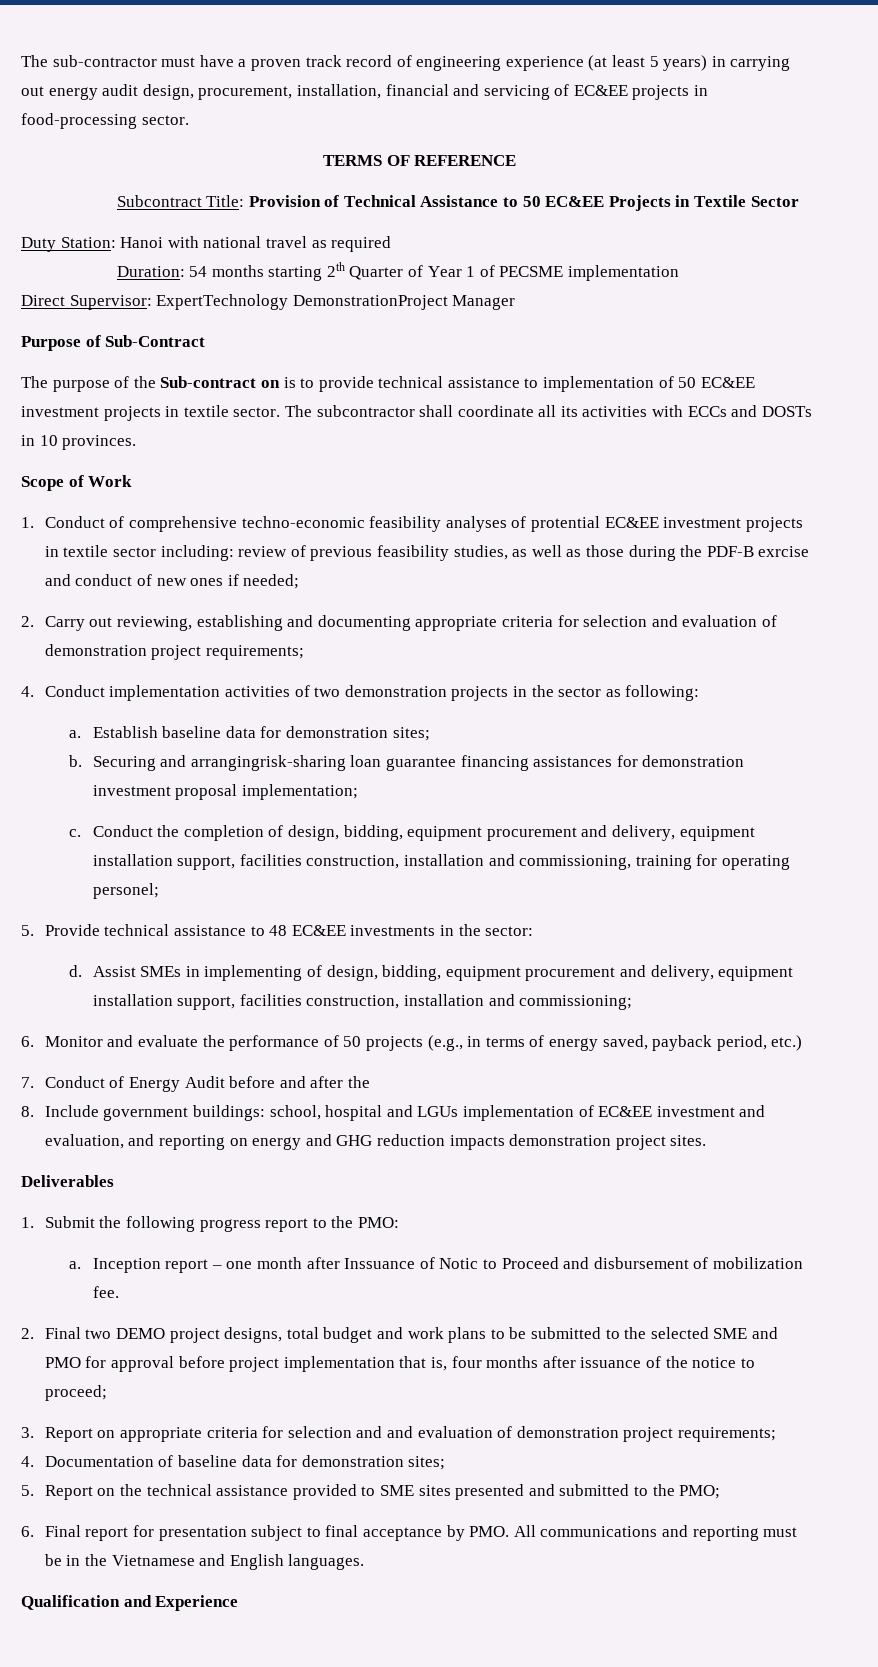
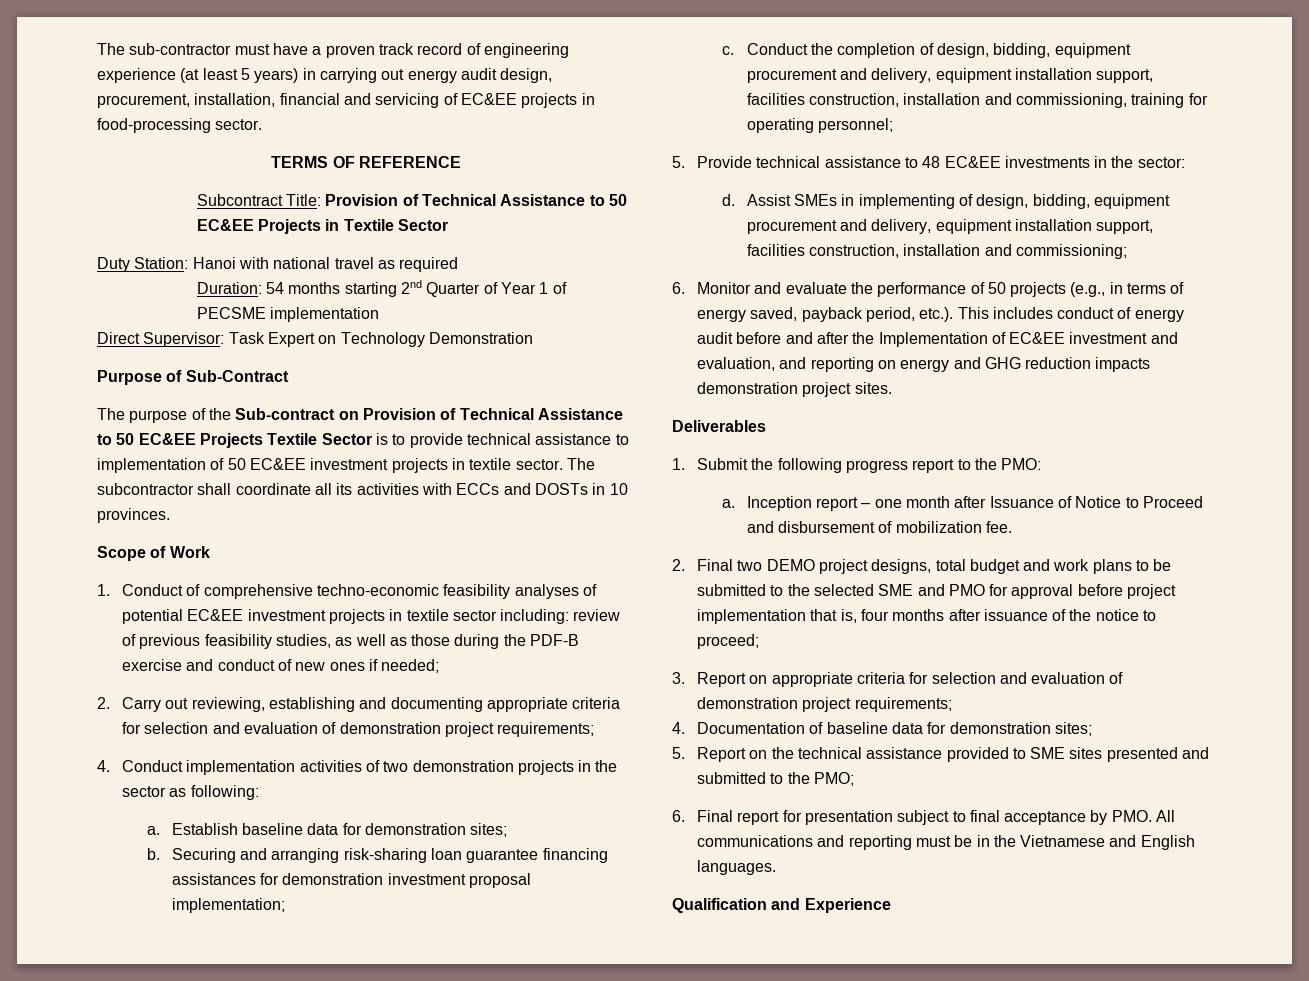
- Duration: 54 months starting 2th Quarter of Year 1 of PECSME implementation
+ Duration: 54 months starting 2nd Quarter of Year 1 of PECSME implementation
- Direct Supervisor: ExpertTechnology DemonstrationProject Manager
+ Direct Supervisor: Task Expert on Technology Demonstration
- The purpose of the Sub-contract on is to provide technical assistance to implementation of 50 EC&EE investment projects in textile sector.
+ The purpose of the Sub-contract on Provision of Technical Assistance to 50 EC&EE Projects Textile Sector is to provide technical assistance to implementation of 50 EC&EE investment projects in textile sector.
- 1. Conduct of comprehensive techno-economic feasibility analyses of protential EC&EE investment projects in textile sector including: review of previous feasibility studies, as well as those during the PDF-B exrcise and conduct of new ones if needed;
+ 1. Conduct of comprehensive techno-economic feasibility analyses of potential EC&EE investment projects in textile sector including: review of previous feasibility studies, as well as those during the PDF-B exercise and conduct of new ones if needed;
- Securing and arrangingrisk-sharing loan guarantee financing assistances for demonstration investment proposal implementation;
+ Securing and arranging risk-sharing loan guarantee financing assistances for demonstration investment proposal implementation;
- Conduct the completion of design, bidding, equipment procurement and delivery, equipment installation support, facilities construction, installation and commissioning, training for operating personel;
+ Conduct the completion of design, bidding, equipment procurement and delivery, equipment installation support, facilities construction, installation and commissioning, training for operating personnel;
- 6. Monitor and evaluate the performance of 50 projects (e.g., in terms of energy saved, payback period, etc.)
- 7. Conduct of Energy Audit before and after the
- 8. Include government buildings: school, hospital and LGUs implementation of EC&EE investment and evaluation, and reporting on energy and GHG reduction impacts demonstration project sites.
+ 6. Monitor and evaluate the performance of 50 projects (e.g., in terms of energy saved, payback period, etc.). This includes conduct of energy audit before and after the Implementation of EC&EE investment and evaluation, and reporting on energy and GHG reduction impacts demonstration project sites.
- Inception report – one month after Inssuance of Notic to Proceed and disbursement of mobilization fee.
+ Inception report – one month after Issuance of Notice to Proceed and disbursement of mobilization fee.
- 3. Report on appropriate criteria for selection and and evaluation of demonstration project requirements;
+ 3. Report on appropriate criteria for selection and evaluation of demonstration project requirements;

